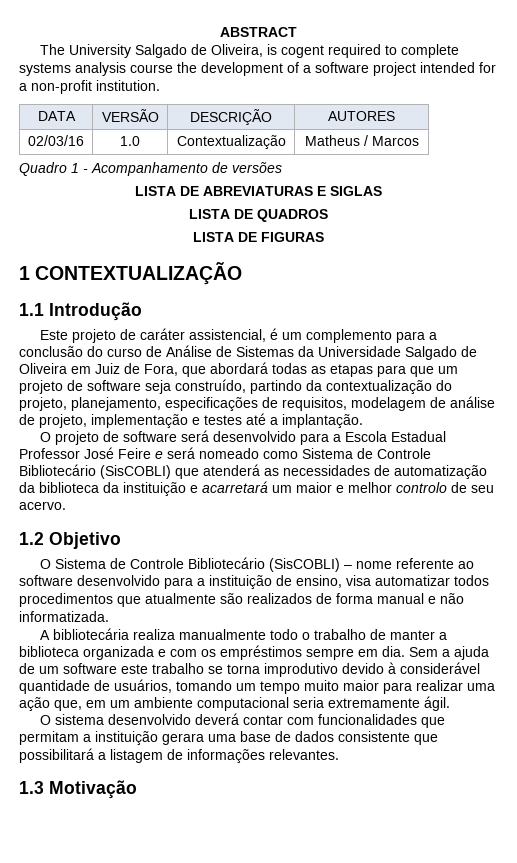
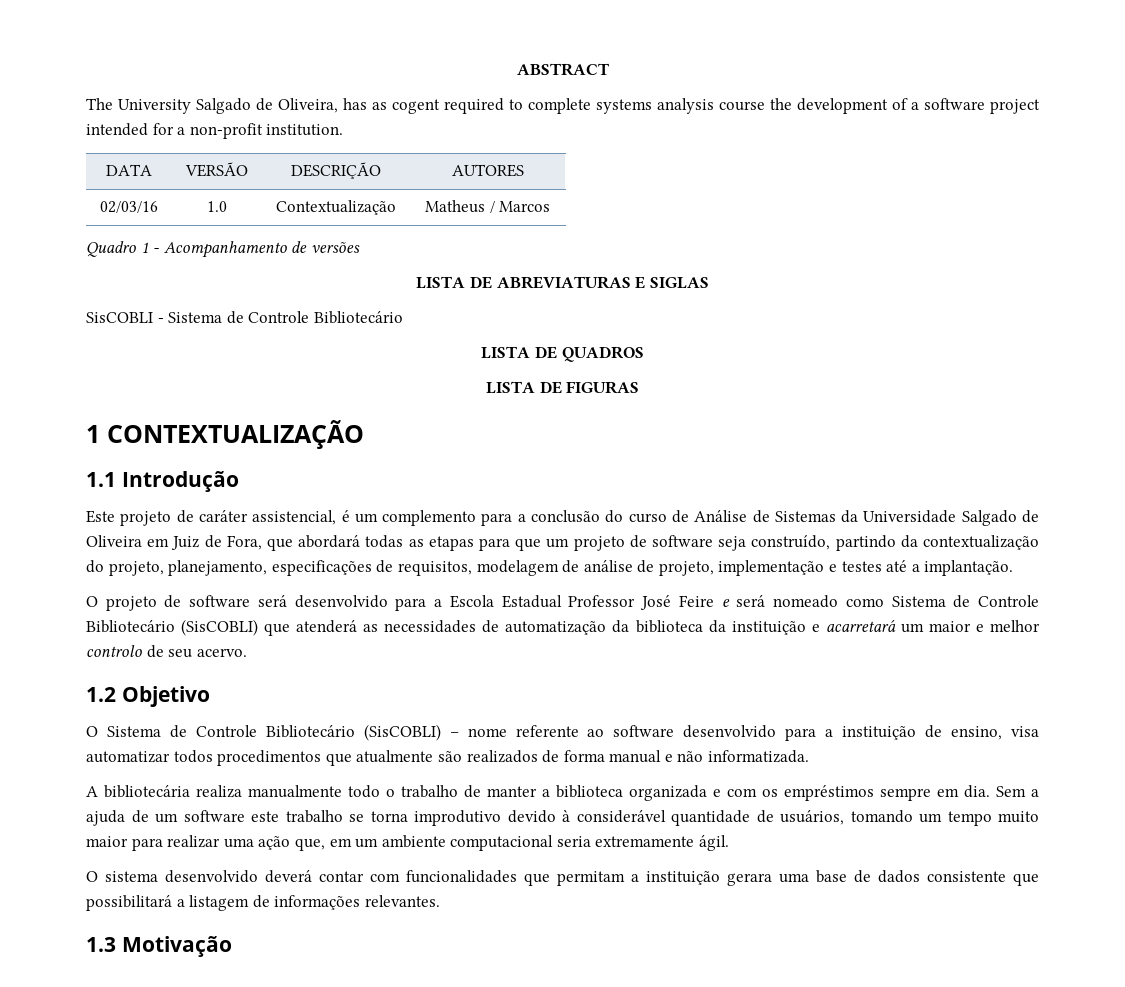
- The University Salgado de Oliveira, is cogent required to complete systems analysis course the development of a software project intended for a non-profit institution.
+ The University Salgado de Oliveira, has as cogent required to complete systems analysis course the development of a software project intended for a non-profit institution.
+ SisCOBLI - Sistema de Controle Bibliotecário

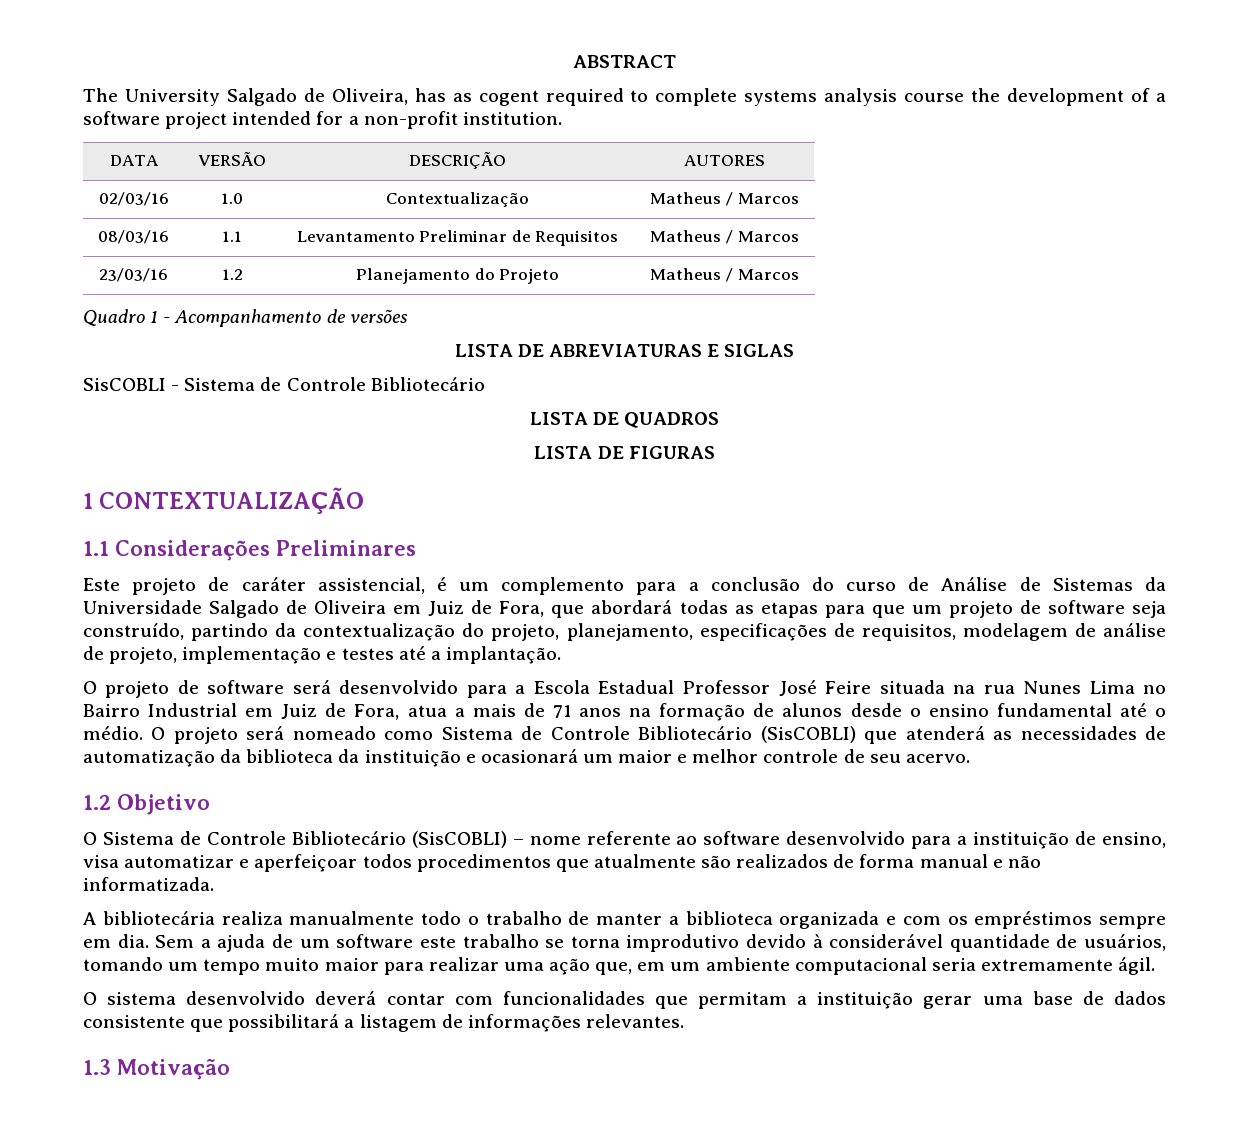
+ 08/03/16 | 1.1 | Levantamento Preliminar de Requisitos | Matheus / Marcos
+ 23/03/16 | 1.2 | Planejamento do Projeto | Matheus / Marcos
- 1.1 Introdução
+ 1.1 Considerações Preliminares
- O projeto de software será desenvolvido para a Escola Estadual Professor José Feire e será nomeado como Sistema de Controle Bibliotecário (SisCOBLI) que atenderá as necessidades de automatização da biblioteca da instituição e acarretará um maior e melhor controlo de seu acervo.
+ O projeto de software será desenvolvido para a Escola Estadual Professor José Feire situada na rua Nunes Lima no Bairro Industrial em Juiz de Fora, atua a mais de 71 anos na formação de alunos desde o ensino fundamental até o médio. O projeto será nomeado como Sistema de Controle Bibliotecário (SisCOBLI) que atenderá as necessidades de automatização da biblioteca da instituição e ocasionará um maior e melhor controle de seu acervo.
- O Sistema de Controle Bibliotecário (SisCOBLI) – nome referente ao software desenvolvido para a instituição de ensino, visa automatizar todos procedimentos que atualmente são realizados de forma manual e não informatizada.
+ O Sistema de Controle Bibliotecário (SisCOBLI) – nome referente ao software desenvolvido para a instituição de ensino, visa automatizar e aperfeiçoar todos procedimentos que atualmente são realizados de forma manual e não informatizada.
- O sistema desenvolvido deverá contar com funcionalidades que permitam a instituição gerara uma base de dados consistente que possibilitará a listagem de informações relevantes.
+ O sistema desenvolvido deverá contar com funcionalidades que permitam a instituição gerar uma base de dados consistente que possibilitará a listagem de informações relevantes.

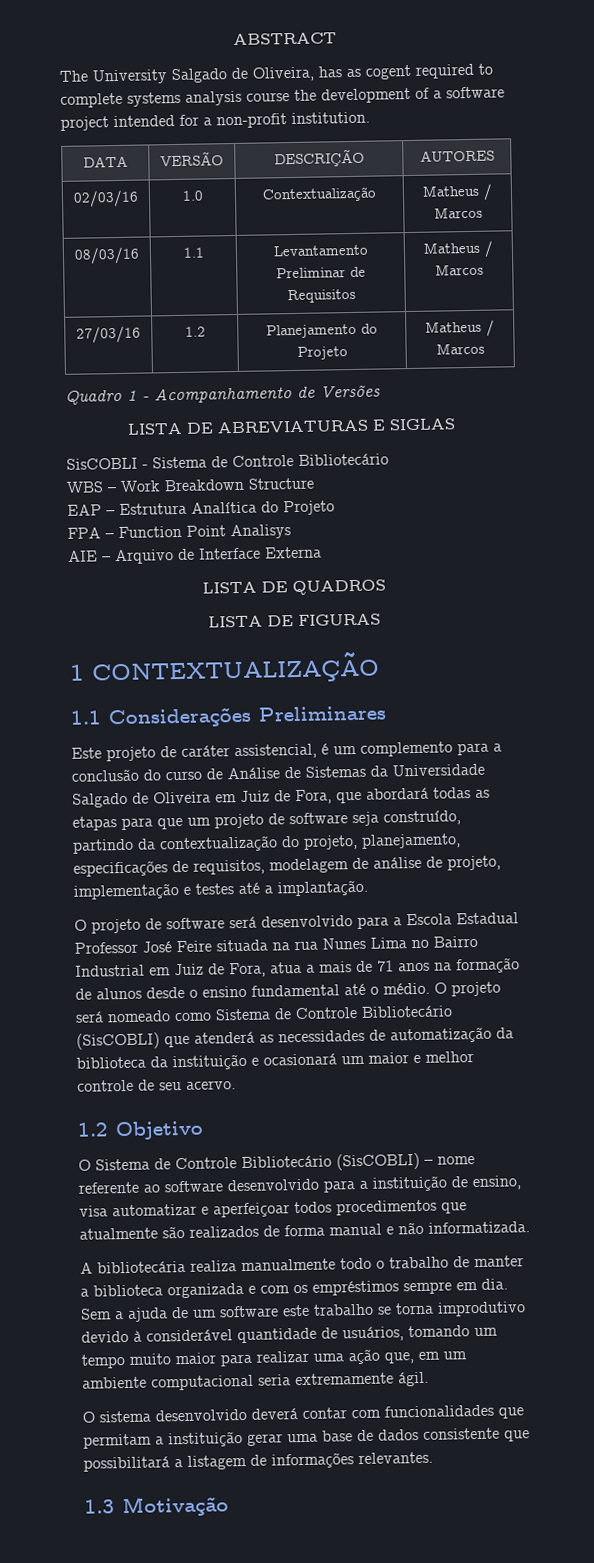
- 23/03/16 | 1.2 | Planejamento do Projeto | Matheus / Marcos
+ 27/03/16 | 1.2 | Planejamento do Projeto | Matheus / Marcos
- Quadro 1 - Acompanhamento de versões
+ Quadro 1 - Acompanhamento de Versões
+ WBS – Work Breakdown Structure
+ EAP – Estrutura Analítica do Projeto
+ FPA – Function Point Analisys
+ AIE – Arquivo de Interface Externa

